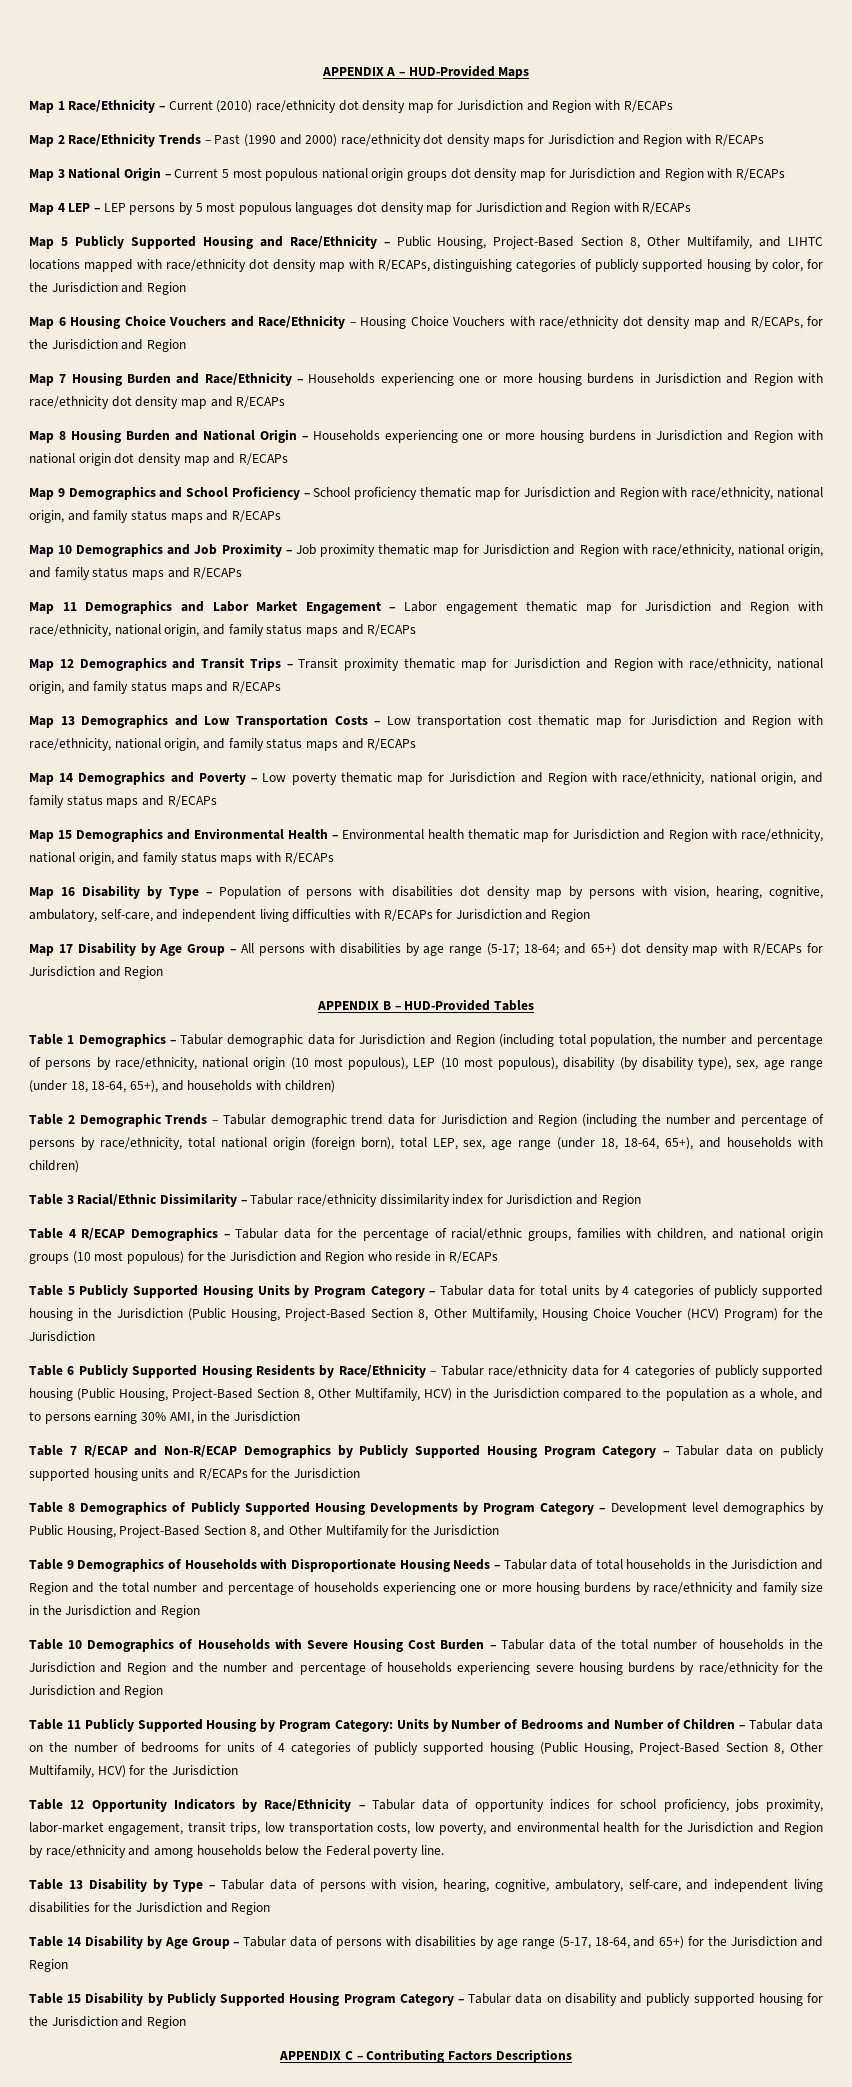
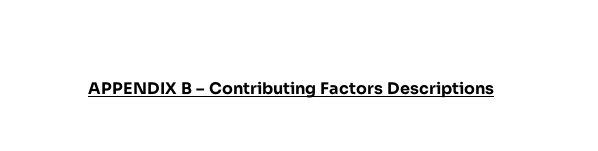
- APPENDIX A – HUD-Provided Maps
- Map 1 Race/Ethnicity – Current (2010) race/ethnicity dot density map for Jurisdiction and Region with R/ECAPs
- Map 2 Race/Ethnicity Trends – Past (1990 and 2000) race/ethnicity dot density maps for Jurisdiction and Region with R/ECAPs
- Map 3 National Origin – Current 5 most populous national origin groups dot density map for Jurisdiction and Region with R/ECAPs
- Map 4 LEP – LEP persons by 5 most populous languages dot density map for Jurisdiction and Region with R/ECAPs
- Map 5 Publicly Supported Housing and Race/Ethnicity – Public Housing, Project-Based Section 8, Other Multifamily, and LIHTC locations mapped with race/ethnicity dot density map with R/ECAPs, distinguishing categories of publicly supported housing by color, for the Jurisdiction and Region
- Map 6 Housing Choice Vouchers and Race/Ethnicity – Housing Choice Vouchers with race/ethnicity dot density map and R/ECAPs, for the Jurisdiction and Region
- Map 7 Housing Burden and Race/Ethnicity – Households experiencing one or more housing burdens in Jurisdiction and Region with race/ethnicity dot density map and R/ECAPs
- Map 8 Housing Burden and National Origin – Households experiencing one or more housing burdens in Jurisdiction and Region with national origin dot density map and R/ECAPs
- Map 9 Demographics and School Proficiency – School proficiency thematic map for Jurisdiction and Region with race/ethnicity, national origin, and family status maps and R/ECAPs
- Map 10 Demographics and Job Proximity – Job proximity thematic map for Jurisdiction and Region with race/ethnicity, national origin, and family status maps and R/ECAPs
- Map 11 Demographics and Labor Market Engagement – Labor engagement thematic map for Jurisdiction and Region with race/ethnicity, national origin, and family status maps and R/ECAPs
- Map 12 Demographics and Transit Trips – Transit proximity thematic map for Jurisdiction and Region with race/ethnicity, national origin, and family status maps and R/ECAPs
- Map 13 Demographics and Low Transportation Costs – Low transportation cost thematic map for Jurisdiction and Region with race/ethnicity, national origin, and family status maps and R/ECAPs
- Map 14 Demographics and Poverty – Low poverty thematic map for Jurisdiction and Region with race/ethnicity, national origin, and family status maps and R/ECAPs
- Map 15 Demographics and Environmental Health – Environmental health thematic map for Jurisdiction and Region with race/ethnicity, national origin, and family status maps with R/ECAPs
- Map 16 Disability by Type – Population of persons with disabilities dot density map by persons with vision, hearing, cognitive, ambulatory, self-care, and independent living difficulties with R/ECAPs for Jurisdiction and Region
- Map 17 Disability by Age Group – All persons with disabilities by age range (5-17; 18-64; and 65+) dot density map with R/ECAPs for Jurisdiction and Region
- APPENDIX B – HUD-Provided Tables
- Table 1 Demographics – Tabular demographic data for Jurisdiction and Region (including total population, the number and percentage of persons by race/ethnicity, national origin (10 most populous), LEP (10 most populous), disability (by disability type), sex, age range (under 18, 18-64, 65+), and households with children)
- Table 2 Demographic Trends – Tabular demographic trend data for Jurisdiction and Region (including the number and percentage of persons by race/ethnicity, total national origin (foreign born), total LEP, sex, age range (under 18, 18-64, 65+), and households with children)
- Table 3 Racial/Ethnic Dissimilarity – Tabular race/ethnicity dissimilarity index for Jurisdiction and Region
- Table 4 R/ECAP Demographics – Tabular data for the percentage of racial/ethnic groups, families with children, and national origin groups (10 most populous) for the Jurisdiction and Region who reside in R/ECAPs
- Table 5 Publicly Supported Housing Units by Program Category – Tabular data for total units by 4 categories of publicly supported housing in the Jurisdiction (Public Housing, Project-Based Section 8, Other Multifamily, Housing Choice Voucher (HCV) Program) for the Jurisdiction
- Table 6 Publicly Supported Housing Residents by Race/Ethnicity – Tabular race/ethnicity data for 4 categories of publicly supported housing (Public Housing, Project-Based Section 8, Other Multifamily, HCV) in the Jurisdiction compared to the population as a whole, and to persons earning 30% AMI, in the Jurisdiction
- Table 7 R/ECAP and Non-R/ECAP Demographics by Publicly Supported Housing Program Category – Tabular data on publicly supported housing units and R/ECAPs for the Jurisdiction
- Table 8 Demographics of Publicly Supported Housing Developments by Program Category – Development level demographics by Public Housing, Project-Based Section 8, and Other Multifamily for the Jurisdiction
- Table 9 Demographics of Households with Disproportionate Housing Needs – Tabular data of total households in the Jurisdiction and Region and the total number and percentage of households experiencing one or more housing burdens by race/ethnicity and family size in the Jurisdiction and Region
- Table 10 Demographics of Households with Severe Housing Cost Burden – Tabular data of the total number of households in the Jurisdiction and Region and the number and percentage of households experiencing severe housing burdens by race/ethnicity for the Jurisdiction and Region
- Table 11 Publicly Supported Housing by Program Category: Units by Number of Bedrooms and Number of Children – Tabular data on the number of bedrooms for units of 4 categories of publicly supported housing (Public Housing, Project-Based Section 8, Other Multifamily, HCV) for the Jurisdiction
- Table 12 Opportunity Indicators by Race/Ethnicity – Tabular data of opportunity indices for school proficiency, jobs proximity, labor-market engagement, transit trips, low transportation costs, low poverty, and environmental health for the Jurisdiction and Region by race/ethnicity and among households below the Federal poverty line.
- Table 13 Disability by Type – Tabular data of persons with vision, hearing, cognitive, ambulatory, self-care, and independent living disabilities for the Jurisdiction and Region
- Table 14 Disability by Age Group – Tabular data of persons with disabilities by age range (5-17, 18-64, and 65+) for the Jurisdiction and Region
- Table 15 Disability by Publicly Supported Housing Program Category – Tabular data on disability and publicly supported housing for the Jurisdiction and Region
- APPENDIX C – Contributing Factors Descriptions
+ APPENDIX B – Contributing Factors Descriptions

